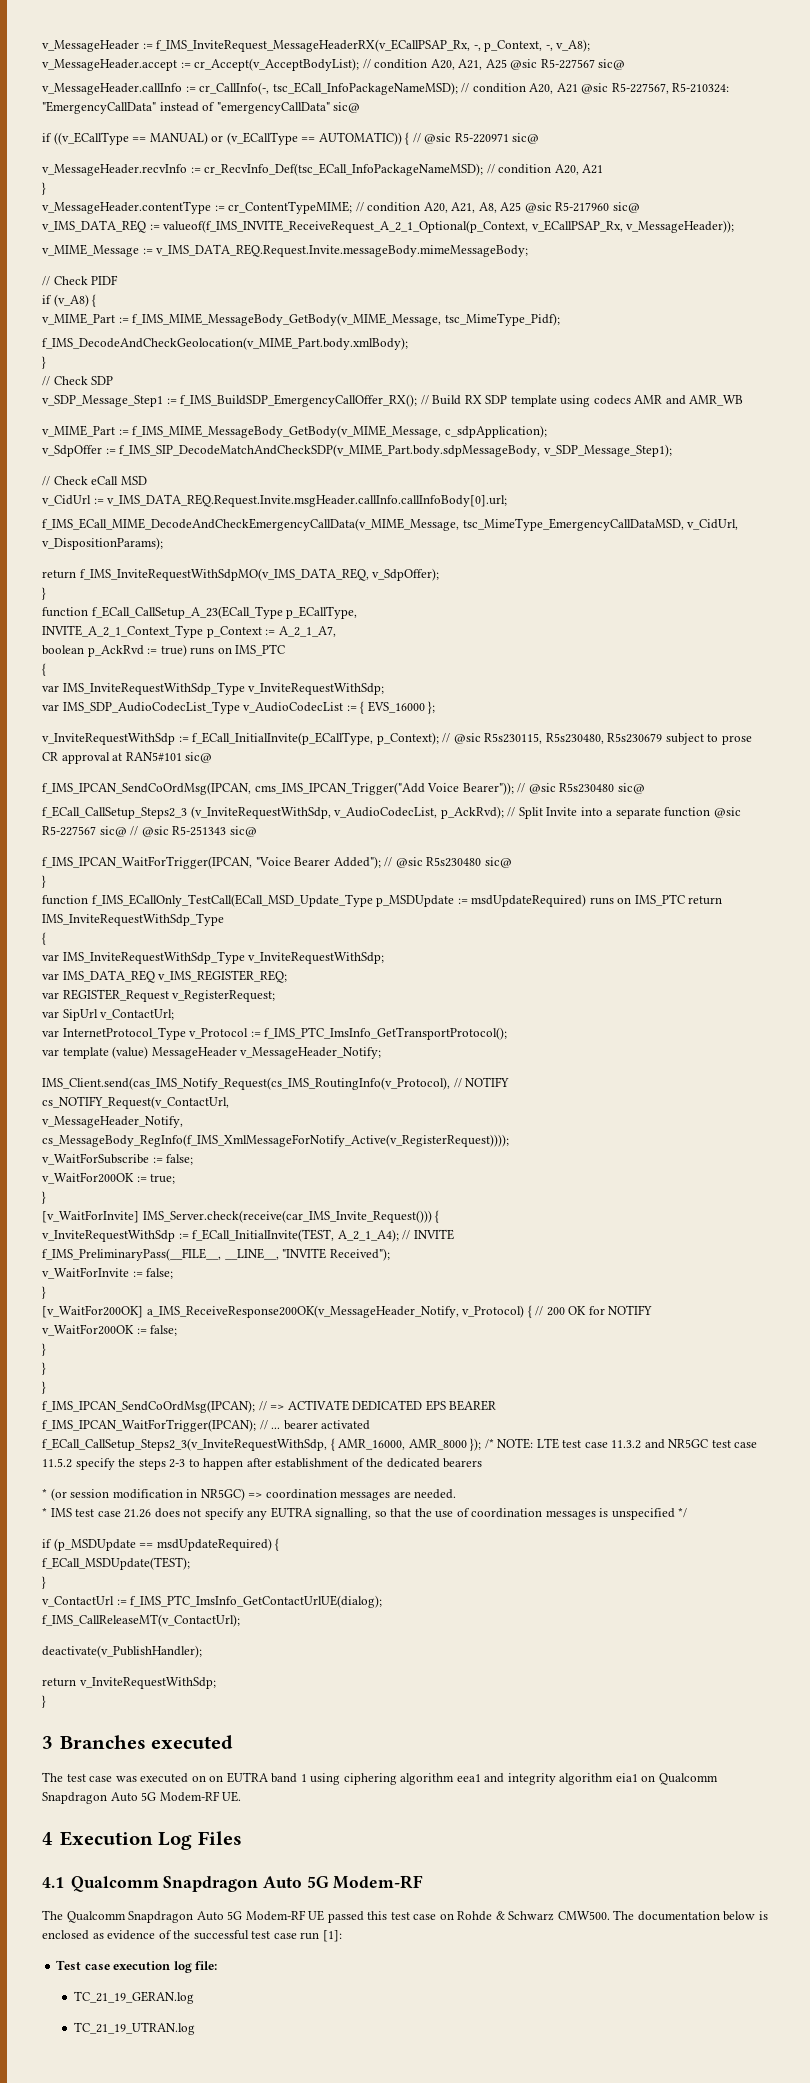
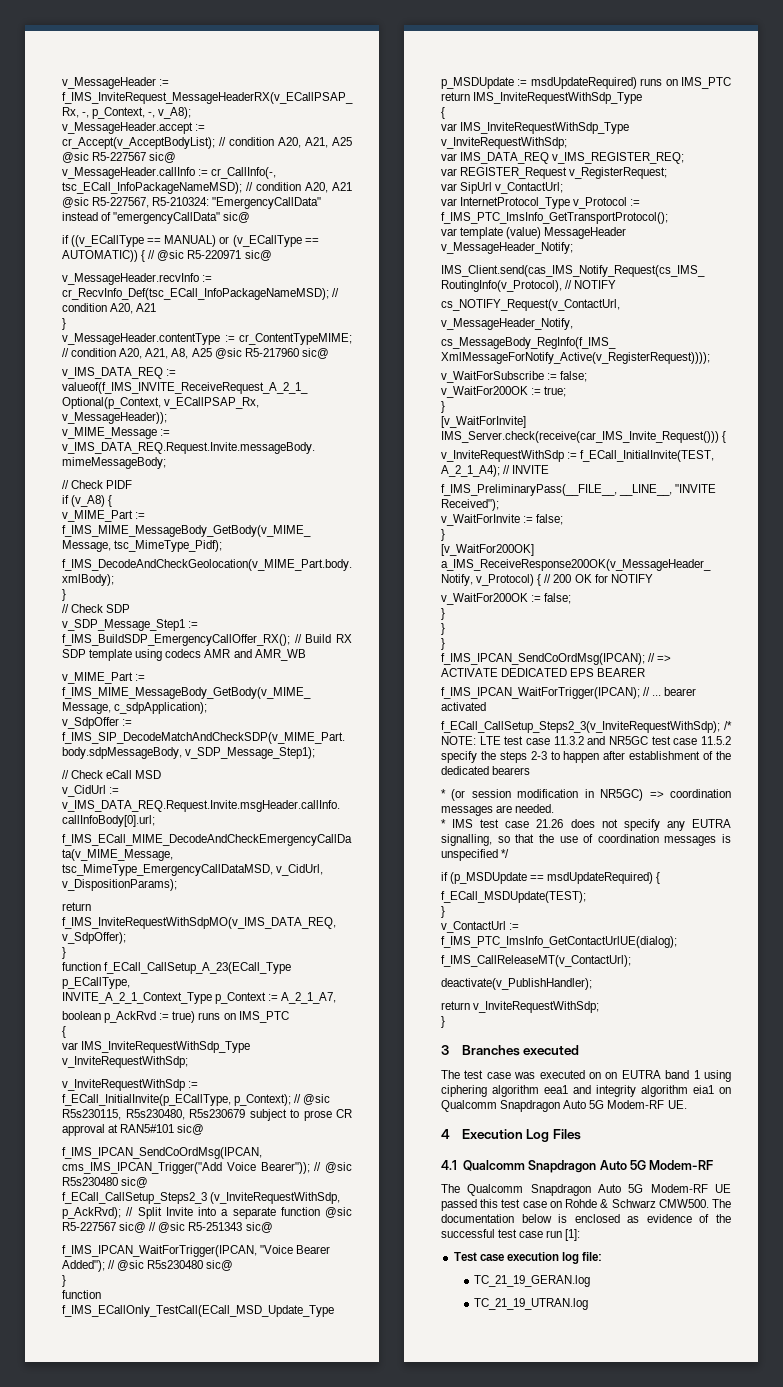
- var IMS_SDP_AudioCodecList_Type v_AudioCodecList := { EVS_16000 };
- f_ECall_CallSetup_Steps2_3 (v_InviteRequestWithSdp, v_AudioCodecList, p_AckRvd); // Split Invite into a separate function @sic R5-227567 sic@ // @sic R5-251343 sic@
+ f_ECall_CallSetup_Steps2_3 (v_InviteRequestWithSdp, p_AckRvd); // Split Invite into a separate function @sic R5-227567 sic@ // @sic R5-251343 sic@
- f_ECall_CallSetup_Steps2_3(v_InviteRequestWithSdp, { AMR_16000, AMR_8000 }); /* NOTE: LTE test case 11.3.2 and NR5GC test case 11.5.2 specify the steps 2-3 to happen after establishment of the dedicated bearers
+ f_ECall_CallSetup_Steps2_3(v_InviteRequestWithSdp); /* NOTE: LTE test case 11.3.2 and NR5GC test case 11.5.2 specify the steps 2-3 to happen after establishment of the dedicated bearers

